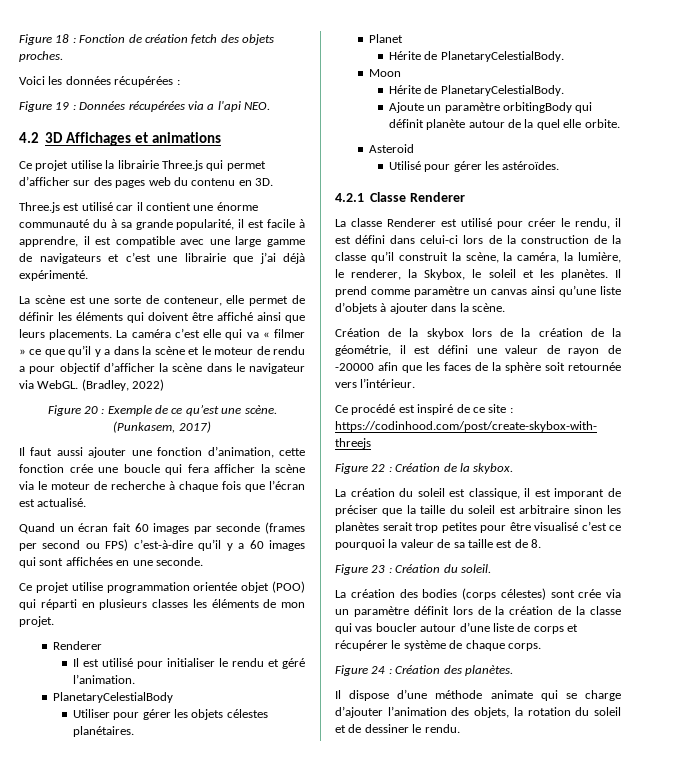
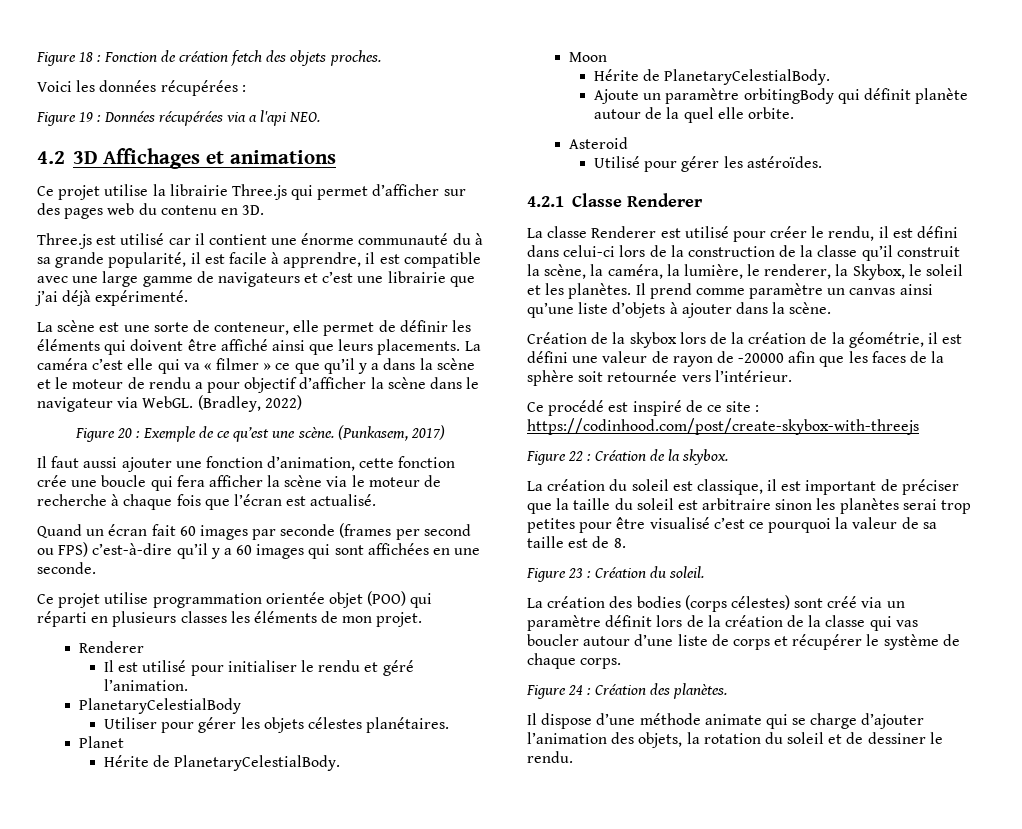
- La création du soleil est classique, il est imporant de préciser que la taille du soleil est arbitraire sinon les planètes serait trop petites pour être visualisé c’est ce pourquoi la valeur de sa taille est de 8.
+ La création du soleil est classique, il est important de préciser que la taille du soleil est arbitraire sinon les planètes serai trop petites pour être visualisé c’est ce pourquoi la valeur de sa taille est de 8.
- La création des bodies (corps célestes) sont crée via un paramètre définit lors de la création de la classe qui vas boucler autour d’une liste de corps et récupérer le système de chaque corps.
+ La création des bodies (corps célestes) sont créé via un paramètre définit lors de la création de la classe qui vas boucler autour d’une liste de corps et récupérer le système de chaque corps.

